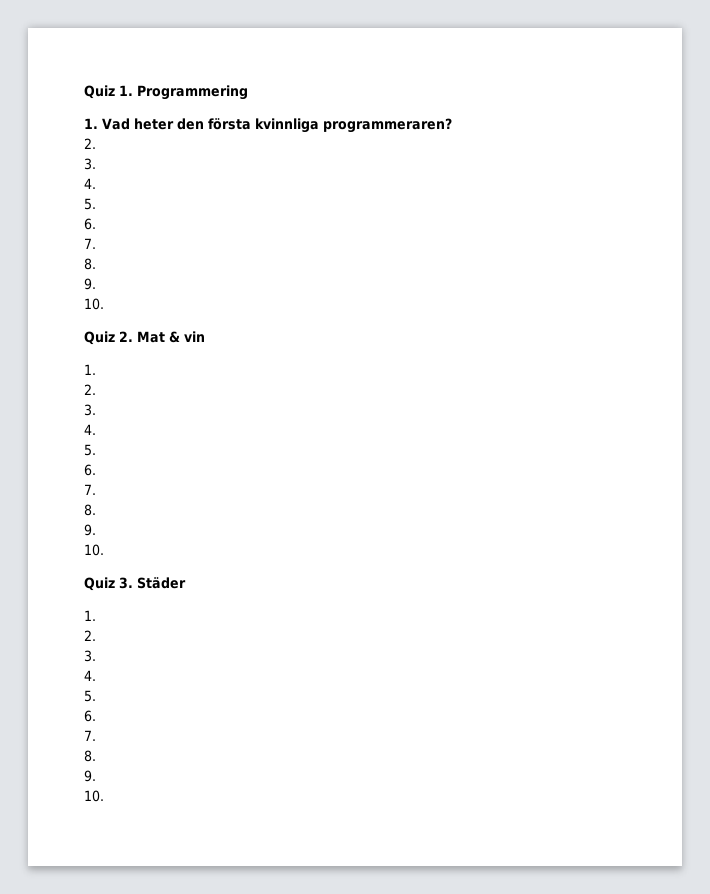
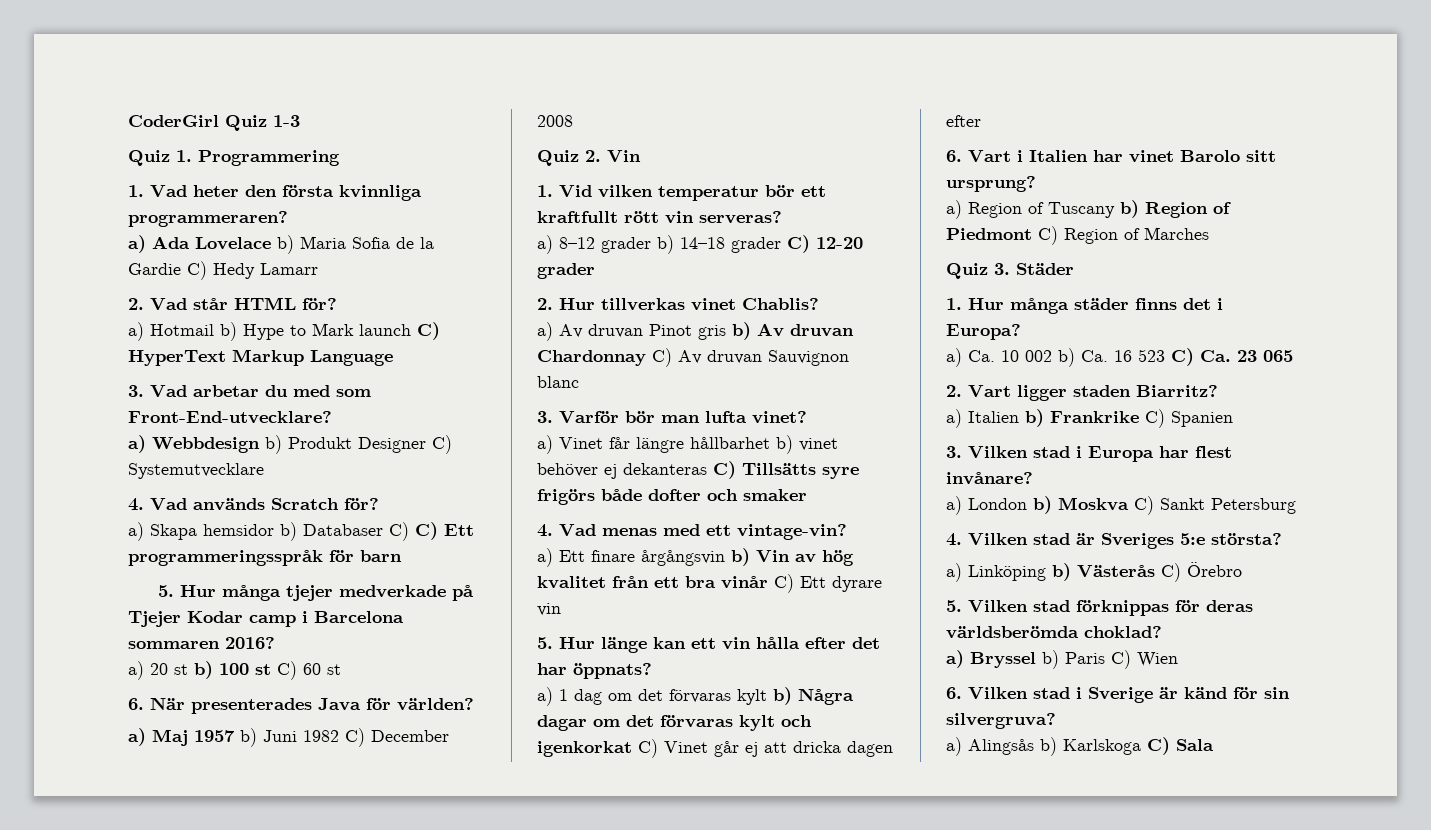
+ CoderGirl Quiz 1-3
  1. Vad heter den första kvinnliga programmeraren?
- 2.
- 3.
- 4.
- 5.
- 6.
- 7.
- 8.
- 9.
- 10.
- Quiz 2. Mat & vin
- 1.
- 2.
- 3.
- 4.
- 5.
- 6.
- 7.
- 8.
- 9.
- 10.
+ a) Ada Lovelace b) Maria Sofia de la Gardie C) Hedy Lamarr
+ 2. Vad står HTML för?
+ a) Hotmail b) Hype to Mark launch C) HyperText Markup Language
+ 3. Vad arbetar du med som Front-End-utvecklare?
+ a) Webbdesign b) Produkt Designer C) Systemutvecklare
+ 4. Vad används Scratch för?
+ a) Skapa hemsidor b) Databaser C) C) Ett programmeringsspråk för barn
+ 5. Hur många tjejer medverkade på Tjejer Kodar camp i Barcelona sommaren 2016?
+ a) 20 st b) 100 st C) 60 st
+ 6. När presenterades Java för världen?
+ a) Maj 1957 b) Juni 1982 C) December 2008
+ Quiz 2. Vin
+ 1. Vid vilken temperatur bör ett kraftfullt rött vin serveras?
+ a) 8–12 grader b) 14–18 grader C) 12-20 grader
+ 2. Hur tillverkas vinet Chablis?
+ a) Av druvan Pinot gris b) Av druvan Chardonnay C) Av druvan Sauvignon blanc
+ 3. Varför bör man lufta vinet?
+ a) Vinet får längre hållbarhet b) vinet behöver ej dekanteras C) Tillsätts syre frigörs både dofter och smaker
+ 4. Vad menas med ett vintage-vin?
+ a) Ett finare årgångsvin b) Vin av hög kvalitet från ett bra vinår C) Ett dyrare vin
+ 5. Hur länge kan ett vin hålla efter det har öppnats?
+ a) 1 dag om det förvaras kylt b) Några dagar om det förvaras kylt och igenkorkat C) Vinet går ej att dricka dagen efter
+ 6. Vart i Italien har vinet Barolo sitt ursprung?
+ a) Region of Tuscany b) Region of Piedmont C) Region of Marches
  Quiz 3. Städer
- 1.
- 2.
- 3.
- 4.
- 5.
- 6.
- 7.
- 8.
- 9.
- 10.
+ 1. Hur många städer finns det i Europa?
+ a) Ca. 10 002 b) Ca. 16 523 C) Ca. 23 065
+ 2. Vart ligger staden Biarritz?
+ a) Italien b) Frankrike C) Spanien
+ 3. Vilken stad i Europa har flest invånare?
+ a) London b) Moskva C) Sankt Petersburg
+ 4. Vilken stad är Sveriges 5:e största?
+ a) Linköping b) Västerås C) Örebro
+ 5. Vilken stad förknippas för deras världsberömda choklad?
+ a) Bryssel b) Paris C) Wien
+ 6. Vilken stad i Sverige är känd för sin silvergruva?
+ a) Alingsås b) Karlskoga C) Sala

